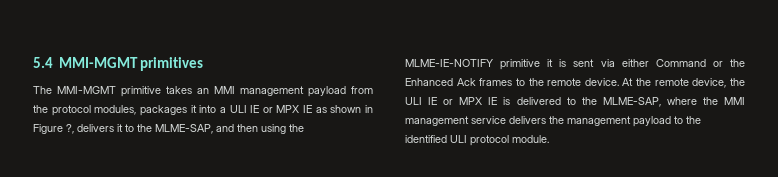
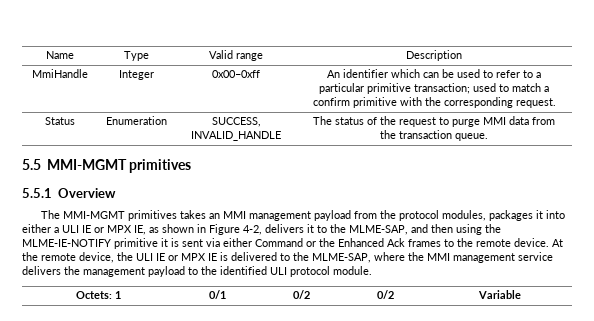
- 5.4 MMI-MGMT primitives
+ Name | Type | Valid range | Description
+ MmiHandle | Integer | 0x00–0xff | An identifier which can be used to refer to a particular primitive transaction; used to match a confirm primitive with the corresponding request.
+ Status | Enumeration | SUCCESS, INVALID_HANDLE | The status of the request to purge MMI data from the transaction queue.
+ 5.5 MMI-MGMT primitives
+ 5.5.1 Overview
- The MMI-MGMT primitive takes an MMI management payload from the protocol modules, packages it into a ULI IE or MPX IE as shown in Figure ?, delivers it to the MLME-SAP, and then using the MLME-IE-NOTIFY primitive it is sent via either Command or the Enhanced Ack frames to the remote device.
+ The MMI-MGMT primitives takes an MMI management payload from the protocol modules, packages it into either a ULI IE or MPX IE, as shown in Figure 4-2, delivers it to the MLME-SAP, and then using the MLME-IE-NOTIFY primitive it is sent via either Command or the Enhanced Ack frames to the remote device.
+ Octets: 1 | 0/1 | 0/2 | 0/2 | Variable

